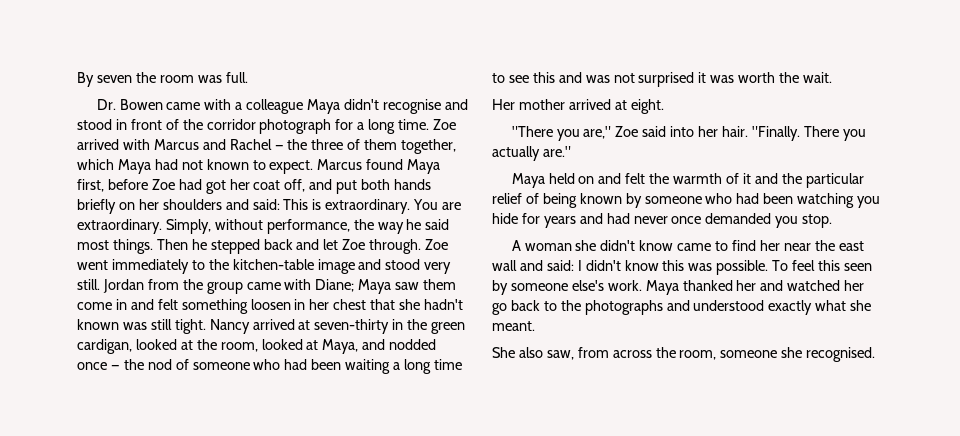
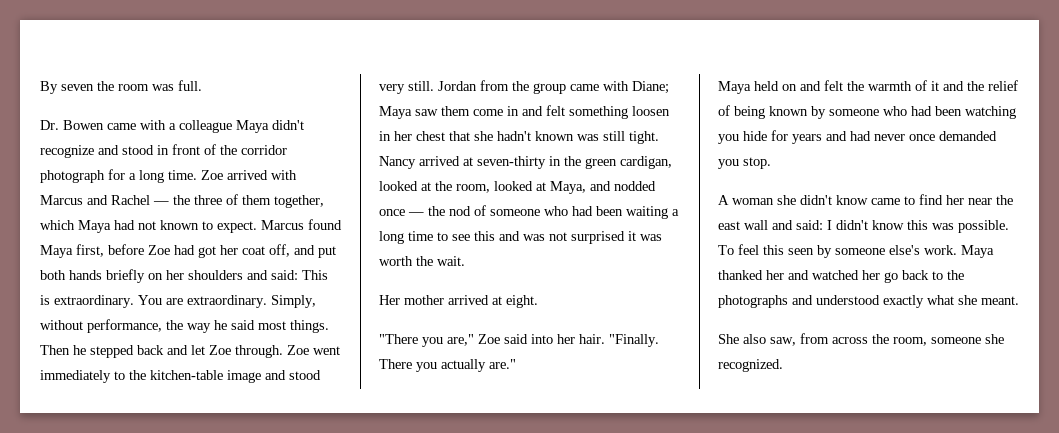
- Dr. Bowen came with a colleague Maya didn't recognise and stood in front of the corridor photograph for a long time.
+ Dr. Bowen came with a colleague Maya didn't recognize and stood in front of the corridor photograph for a long time.
- Maya held on and felt the warmth of it and the particular relief of being known by someone who had been watching you hide for years and had never once demanded you stop.
+ Maya held on and felt the warmth of it and the relief of being known by someone who had been watching you hide for years and had never once demanded you stop.
- She also saw, from across the room, someone she recognised.
+ She also saw, from across the room, someone she recognized.

